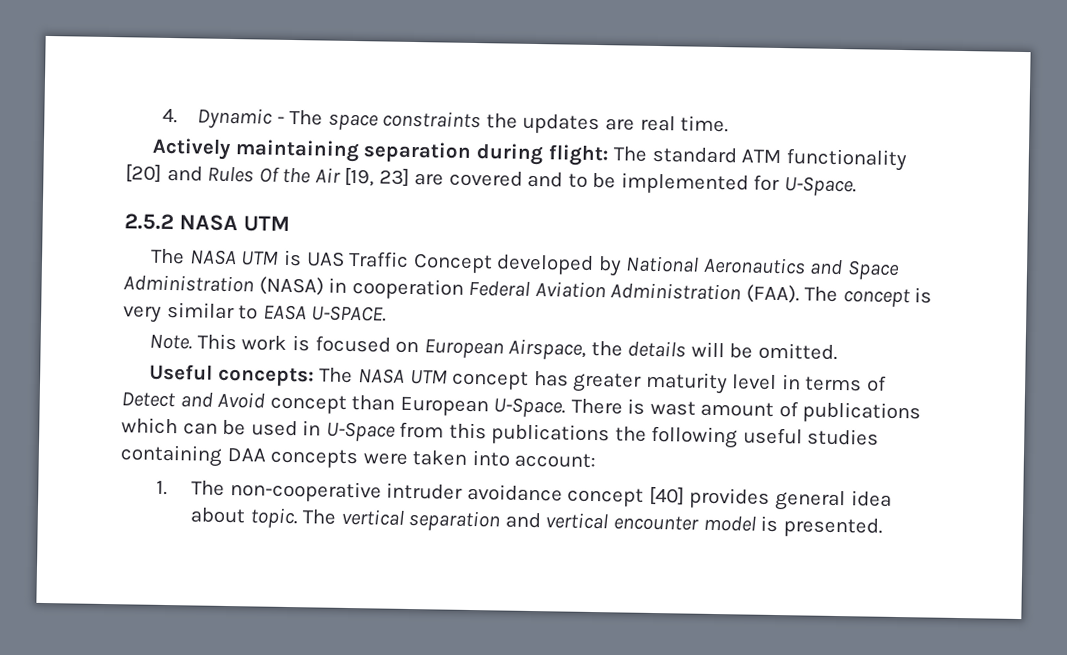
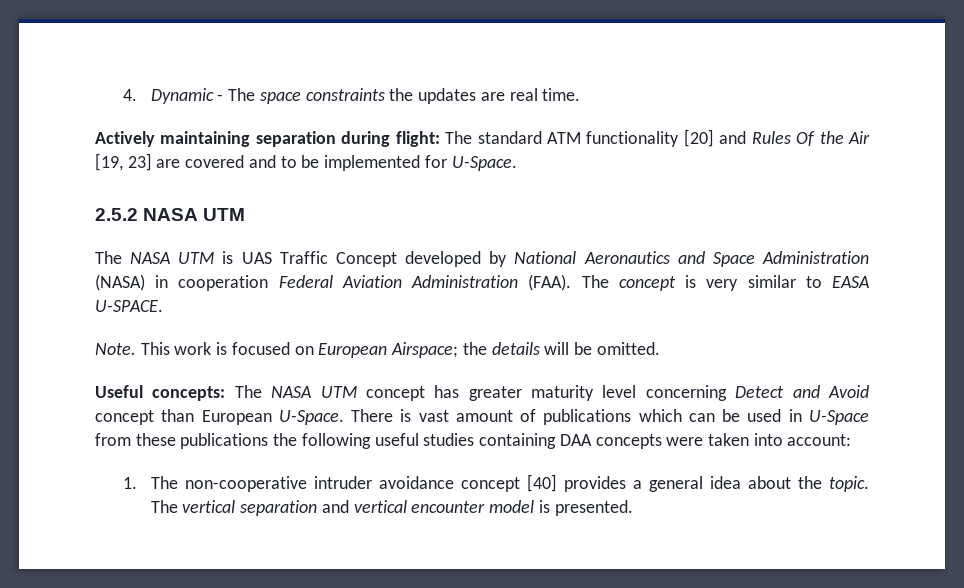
- This work is focused on European Airspace, the details will be omitted.
+ This work is focused on European Airspace; the details will be omitted.
- Useful concepts: The NASA UTM concept has greater maturity level in terms of Detect and Avoid concept than European U-Space.
+ Useful concepts: The NASA UTM concept has greater maturity level concerning Detect and Avoid concept than European U-Space.
- There is wast amount of publications which can be used in U-Space from this publications the following useful studies containing DAA concepts were taken into account:
+ There is vast amount of publications which can be used in U-Space from these publications the following useful studies containing DAA concepts were taken into account:
- 1. The non-cooperative intruder avoidance concept [40] provides general idea about topic.
+ 1. The non-cooperative intruder avoidance concept [40] provides a general idea about the topic.

